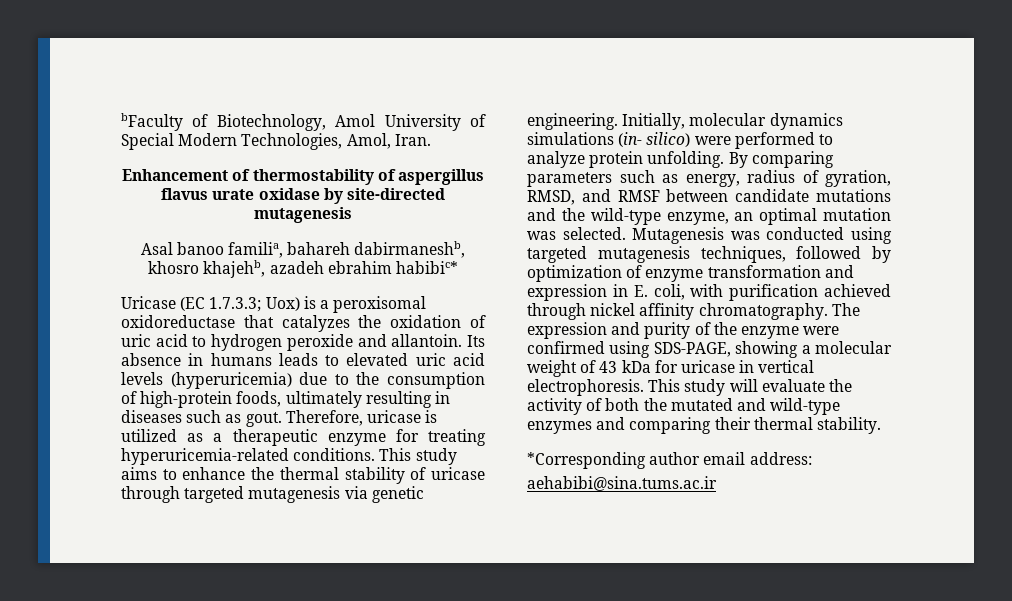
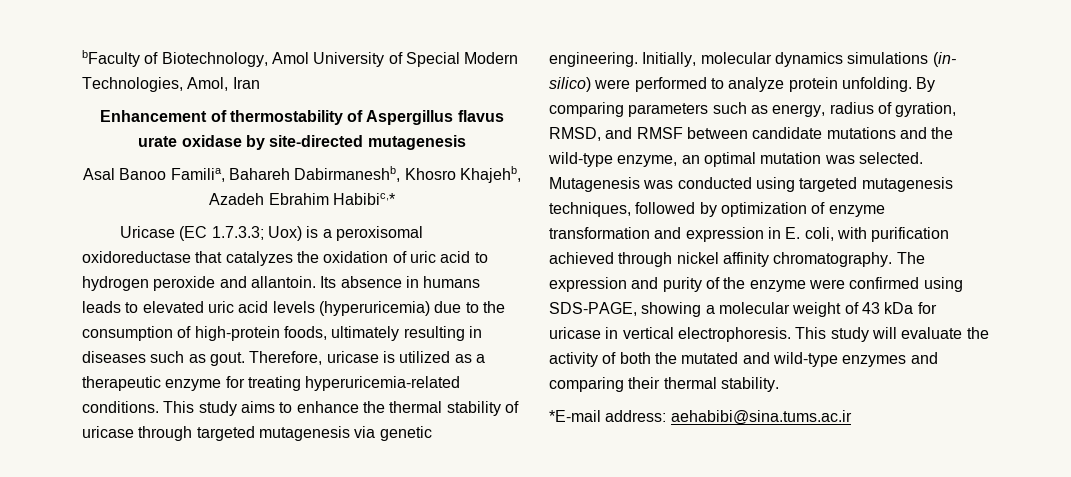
- bFaculty of Biotechnology, Amol University of Special Modern Technologies, Amol, Iran.
+ bFaculty of Biotechnology, Amol University of Special Modern Technologies, Amol, Iran
- Enhancement of thermostability of aspergillus flavus urate oxidase by site-directed mutagenesis
+ Enhancement of thermostability of Aspergillus flavus urate oxidase by site-directed mutagenesis
- Asal banoo familia, bahareh dabirmaneshb, khosro khajehb, azadeh ebrahim habibic*
+ Asal Banoo Familia, Bahareh Dabirmaneshb, Khosro Khajehb, Azadeh Ebrahim Habibic,*
- *Corresponding author email address:
- aehabibi@sina.tums.ac.ir
+ *E-mail address: aehabibi@sina.tums.ac.ir

